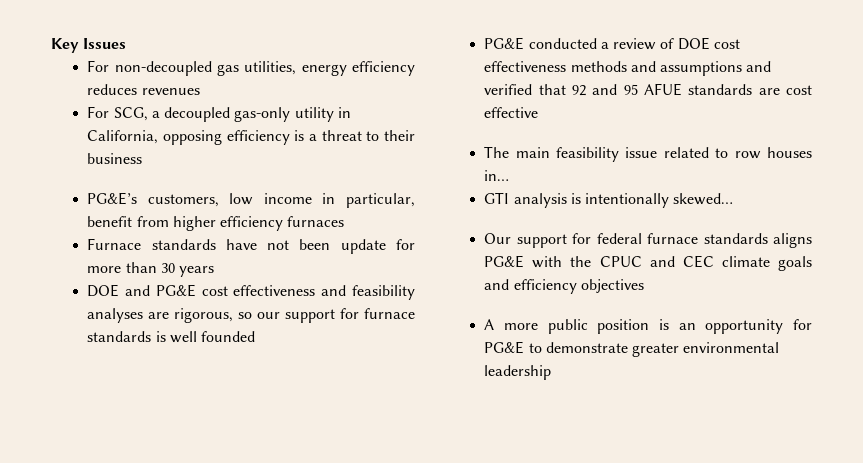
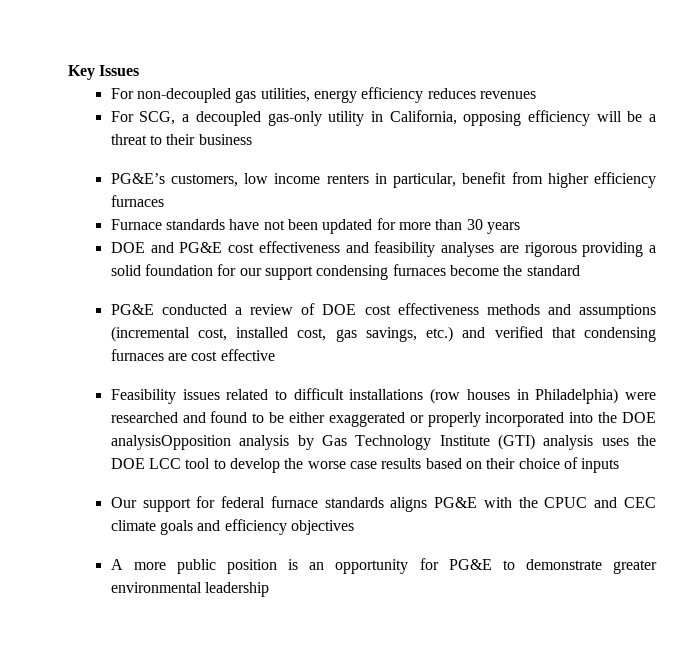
- For SCG, a decoupled gas-only utility in California, opposing efficiency is a threat to their business
+ For SCG, a decoupled gas-only utility in California, opposing efficiency will be a threat to their business
- PG&E’s customers, low income in particular, benefit from higher efficiency furnaces
+ PG&E’s customers, low income renters in particular, benefit from higher efficiency furnaces
- Furnace standards have not been update for more than 30 years
+ Furnace standards have not been updated for more than 30 years
- DOE and PG&E cost effectiveness and feasibility analyses are rigorous, so our support for furnace standards is well founded
+ DOE and PG&E cost effectiveness and feasibility analyses are rigorous providing a solid foundation for our support condensing furnaces become the standard
- PG&E conducted a review of DOE cost effectiveness methods and assumptions and verified that 92 and 95 AFUE standards are cost effective
- The main feasibility issue related to row houses in…
- GTI analysis is intentionally skewed…
+ PG&E conducted a review of DOE cost effectiveness methods and assumptions (incremental cost, installed cost, gas savings, etc.) and verified that condensing furnaces are cost effective
+ Feasibility issues related to difficult installations (row houses in Philadelphia) were researched and found to be either exaggerated or properly incorporated into the DOE analysisOpposition analysis by Gas Technology Institute (GTI) analysis uses the DOE LCC tool to develop the worse case results based on their choice of inputs

